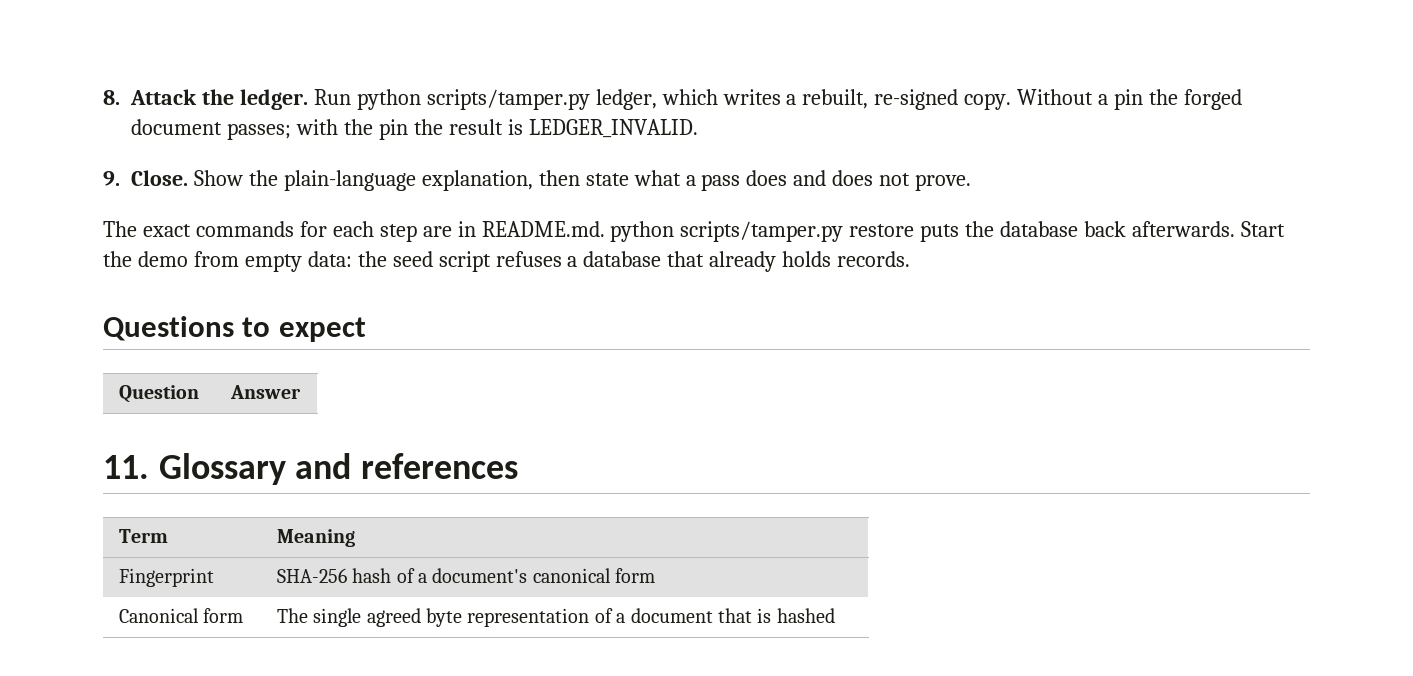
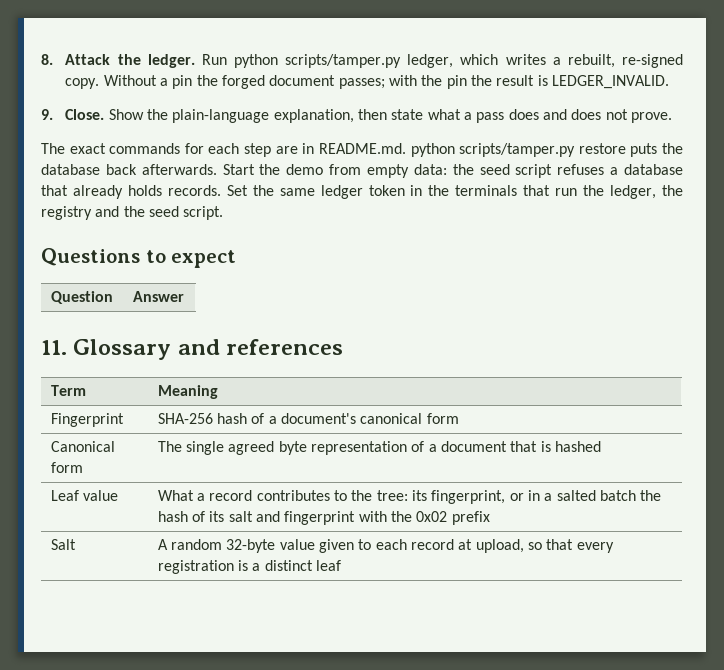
+ Set the same ledger token in the terminals that run the ledger, the registry and the seed script.
+ Leaf value | What a record contributes to the tree: its fingerprint, or in a salted batch the hash of its salt and fingerprint with the 0x02 prefix
+ Salt | A random 32-byte value given to each record at upload, so that every registration is a distinct leaf

